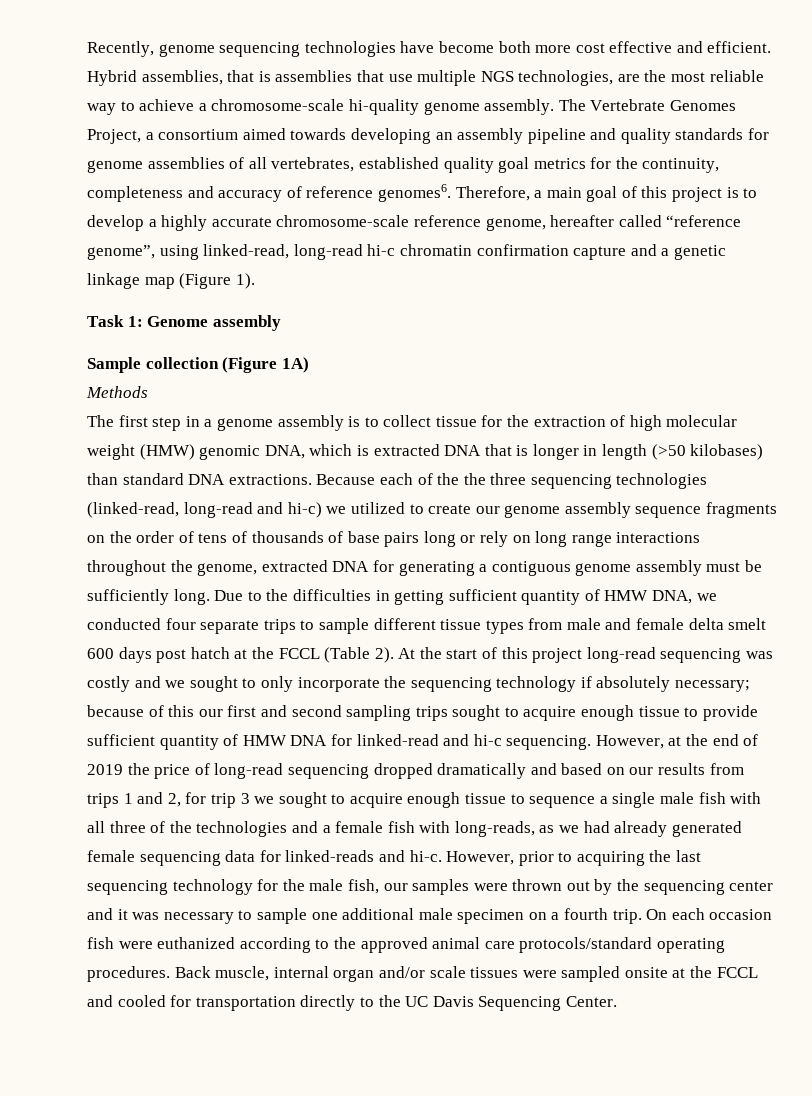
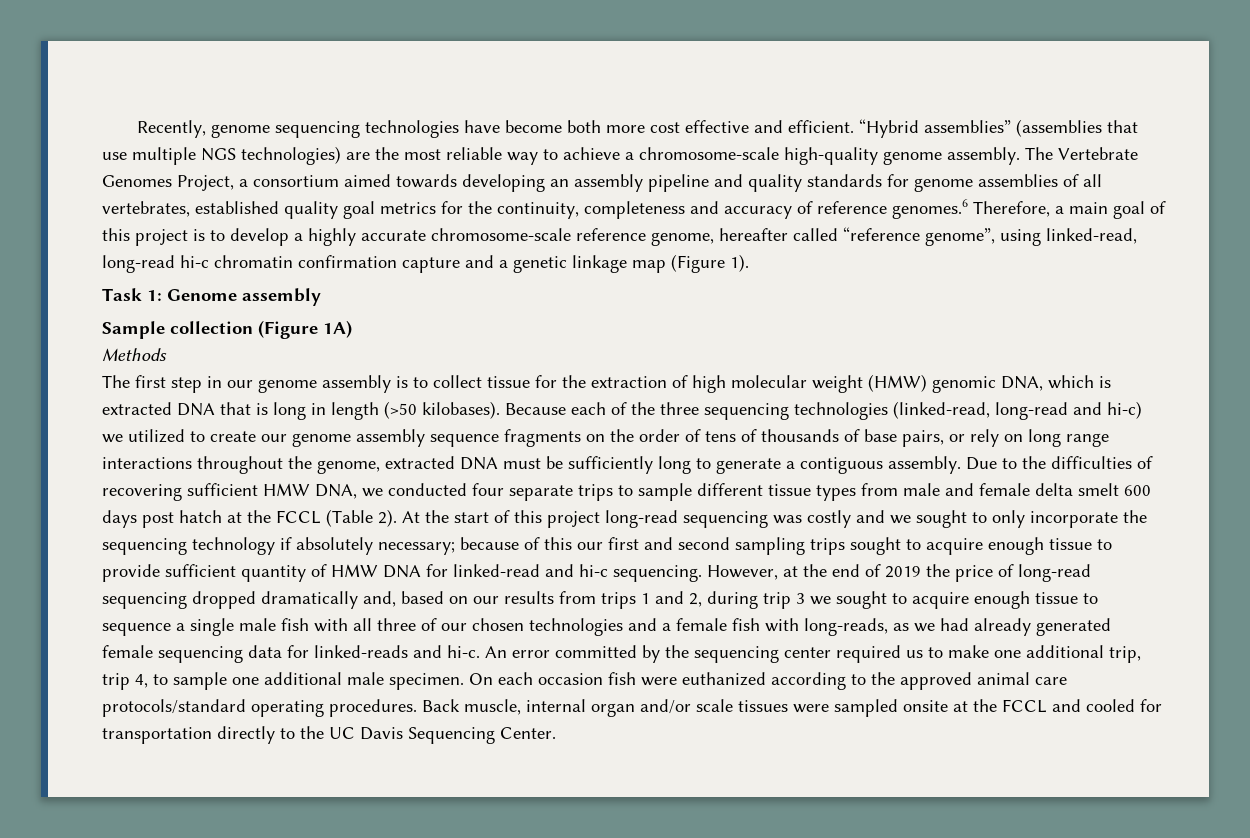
- Hybrid assemblies, that is assemblies that use multiple NGS technologies, are the most reliable way to achieve a chromosome-scale hi-quality genome assembly.
+ “Hybrid assemblies” (assemblies that use multiple NGS technologies) are the most reliable way to achieve a chromosome-scale high-quality genome assembly.
- The Vertebrate Genomes Project, a consortium aimed towards developing an assembly pipeline and quality standards for genome assemblies of all vertebrates, established quality goal metrics for the continuity, completeness and accuracy of reference genomes6. Therefore, a main goal of this project is to develop a highly accurate chromosome-scale reference genome, hereafter called “reference genome”, using linked-read, long-read hi-c chromatin confirmation capture and a genetic linkage map (Figure 1).
+ The Vertebrate Genomes Project, a consortium aimed towards developing an assembly pipeline and quality standards for genome assemblies of all vertebrates, established quality goal metrics for the continuity, completeness and accuracy of reference genomes.6 Therefore, a main goal of this project is to develop a highly accurate chromosome-scale reference genome, hereafter called “reference genome”, using linked-read, long-read hi-c chromatin confirmation capture and a genetic linkage map (Figure 1).
- The first step in a genome assembly is to collect tissue for the extraction of high molecular weight (HMW) genomic DNA, which is extracted DNA that is longer in length (>50 kilobases) than standard DNA extractions.
+ The first step in our genome assembly is to collect tissue for the extraction of high molecular weight (HMW) genomic DNA, which is extracted DNA that is long in length (>50 kilobases).
- Because each of the the three sequencing technologies (linked-read, long-read and hi-c) we utilized to create our genome assembly sequence fragments on the order of tens of thousands of base pairs long or rely on long range interactions throughout the genome, extracted DNA for generating a contiguous genome assembly must be sufficiently long. Due to the difficulties in getting sufficient quantity of HMW DNA, we conducted four separate trips to sample different tissue types from male and female delta smelt 600 days post hatch at the FCCL (Table 2).
+ Because each of the three sequencing technologies (linked-read, long-read and hi-c) we utilized to create our genome assembly sequence fragments on the order of tens of thousands of base pairs, or rely on long range interactions throughout the genome, extracted DNA must be sufficiently long to generate a contiguous assembly. Due to the difficulties of recovering sufficient HMW DNA, we conducted four separate trips to sample different tissue types from male and female delta smelt 600 days post hatch at the FCCL (Table 2).
- However, at the end of 2019 the price of long-read sequencing dropped dramatically and based on our results from trips 1 and 2, for trip 3 we sought to acquire enough tissue to sequence a single male fish with all three of the technologies and a female fish with long-reads, as we had already generated female sequencing data for linked-reads and hi-c.
+ However, at the end of 2019 the price of long-read sequencing dropped dramatically and, based on our results from trips 1 and 2, during trip 3 we sought to acquire enough tissue to sequence a single male fish with all three of our chosen technologies and a female fish with long-reads, as we had already generated female sequencing data for linked-reads and hi-c.
- However, prior to acquiring the last sequencing technology for the male fish, our samples were thrown out by the sequencing center and it was necessary to sample one additional male specimen on a fourth trip.
+ An error committed by the sequencing center required us to make one additional trip, trip 4, to sample one additional male specimen.

